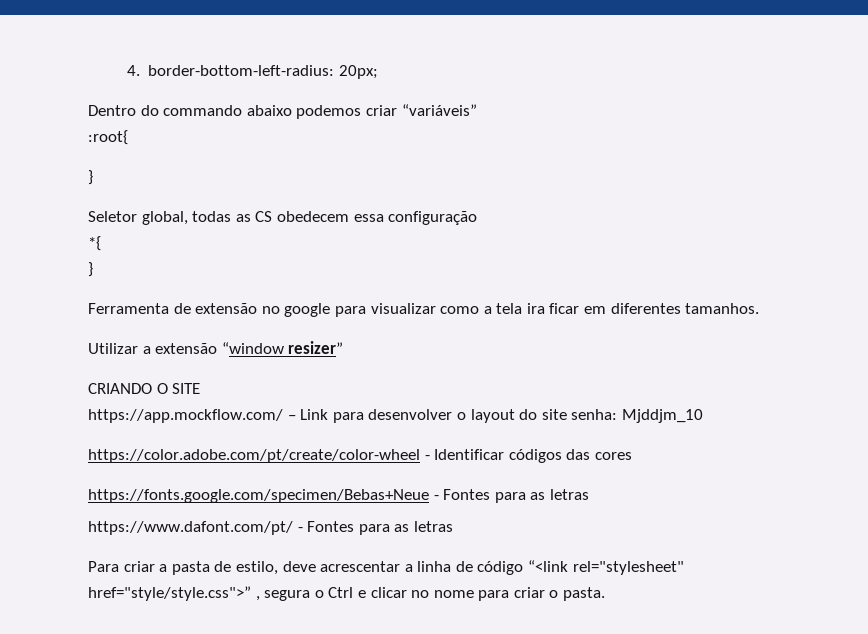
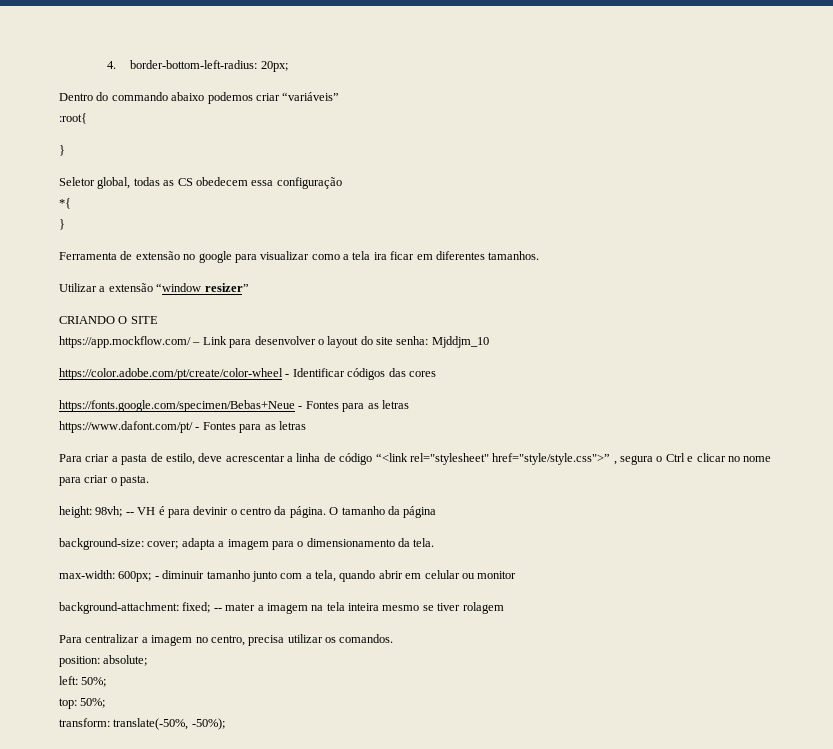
+ height: 98vh; -- VH é para devinir o centro da página. O tamanho da página
+ background-size: cover; adapta a imagem para o dimensionamento da tela.
+ max-width: 600px; - diminuir tamanho junto com a tela, quando abrir em celular ou monitor
+ background-attachment: fixed; -- mater a imagem na tela inteira mesmo se tiver rolagem
+ Para centralizar a imagem no centro, precisa utilizar os comandos.
+ position: absolute;
+ left: 50%;
+ top: 50%;
+ transform: translate(-50%, -50%);

